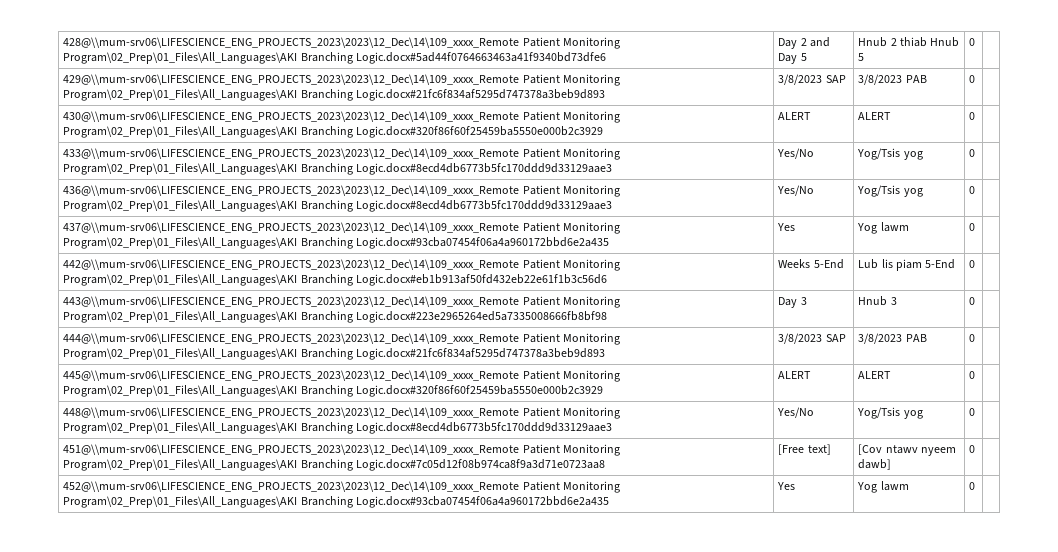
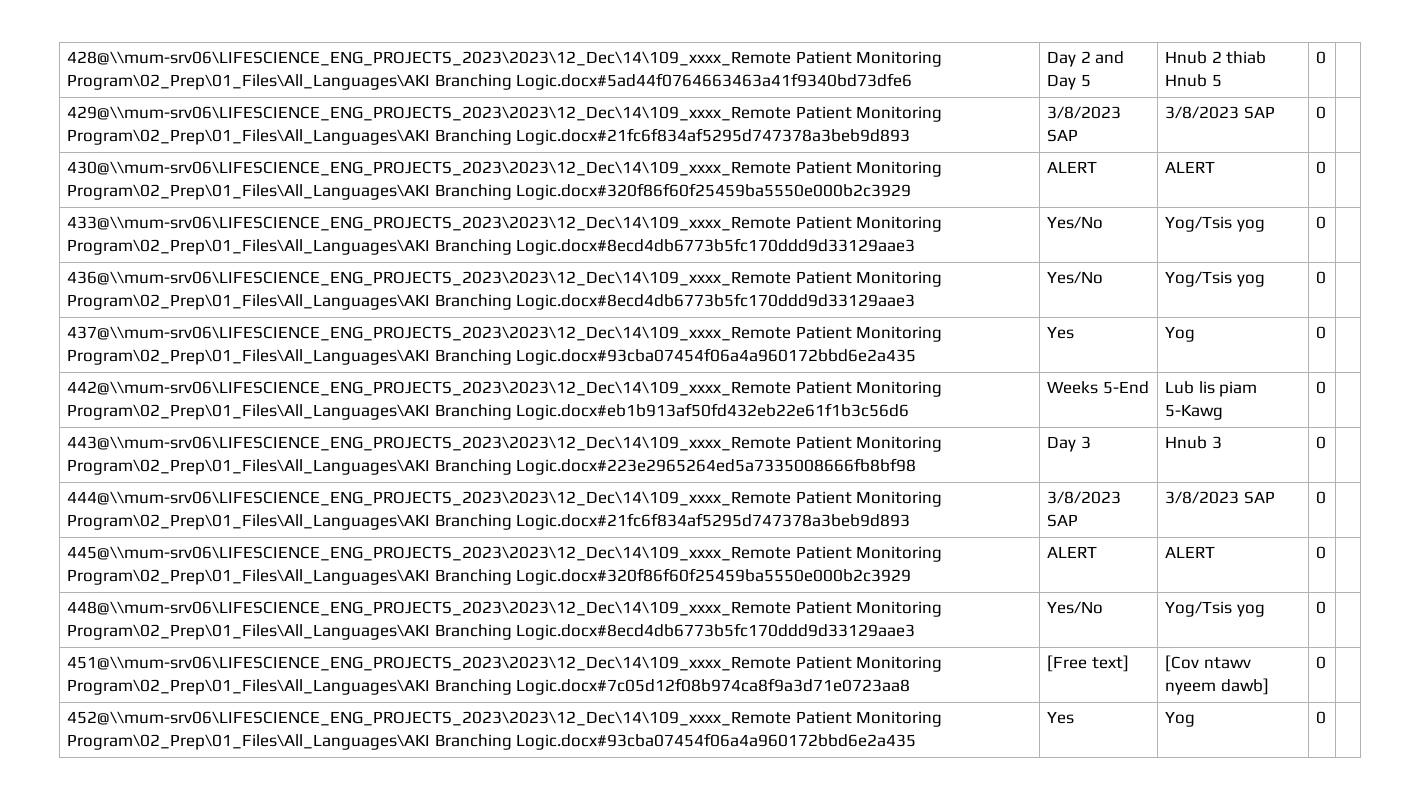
- 429@\\mum-srv06\LIFESCIENCE_ENG_PROJECTS_2023\2023\12_Dec\14\109_xxxx_Remote Patient Monitoring Program\02_Prep\01_Files\All_Languages\AKI Branching Logic.docx#21fc6f834af5295d747378a3beb9d893 | 3/8/2023 SAP | 3/8/2023 PAB | 0 |
+ 429@\\mum-srv06\LIFESCIENCE_ENG_PROJECTS_2023\2023\12_Dec\14\109_xxxx_Remote Patient Monitoring Program\02_Prep\01_Files\All_Languages\AKI Branching Logic.docx#21fc6f834af5295d747378a3beb9d893 | 3/8/2023 SAP | 3/8/2023 SAP | 0 |
- 437@\\mum-srv06\LIFESCIENCE_ENG_PROJECTS_2023\2023\12_Dec\14\109_xxxx_Remote Patient Monitoring Program\02_Prep\01_Files\All_Languages\AKI Branching Logic.docx#93cba07454f06a4a960172bbd6e2a435 | Yes | Yog lawm | 0 |
+ 437@\\mum-srv06\LIFESCIENCE_ENG_PROJECTS_2023\2023\12_Dec\14\109_xxxx_Remote Patient Monitoring Program\02_Prep\01_Files\All_Languages\AKI Branching Logic.docx#93cba07454f06a4a960172bbd6e2a435 | Yes | Yog | 0 |
- 442@\\mum-srv06\LIFESCIENCE_ENG_PROJECTS_2023\2023\12_Dec\14\109_xxxx_Remote Patient Monitoring Program\02_Prep\01_Files\All_Languages\AKI Branching Logic.docx#eb1b913af50fd432eb22e61f1b3c56d6 | Weeks 5-End | Lub lis piam 5-End | 0 |
+ 442@\\mum-srv06\LIFESCIENCE_ENG_PROJECTS_2023\2023\12_Dec\14\109_xxxx_Remote Patient Monitoring Program\02_Prep\01_Files\All_Languages\AKI Branching Logic.docx#eb1b913af50fd432eb22e61f1b3c56d6 | Weeks 5-End | Lub lis piam 5-Kawg | 0 |
- 444@\\mum-srv06\LIFESCIENCE_ENG_PROJECTS_2023\2023\12_Dec\14\109_xxxx_Remote Patient Monitoring Program\02_Prep\01_Files\All_Languages\AKI Branching Logic.docx#21fc6f834af5295d747378a3beb9d893 | 3/8/2023 SAP | 3/8/2023 PAB | 0 |
+ 444@\\mum-srv06\LIFESCIENCE_ENG_PROJECTS_2023\2023\12_Dec\14\109_xxxx_Remote Patient Monitoring Program\02_Prep\01_Files\All_Languages\AKI Branching Logic.docx#21fc6f834af5295d747378a3beb9d893 | 3/8/2023 SAP | 3/8/2023 SAP | 0 |
- 452@\\mum-srv06\LIFESCIENCE_ENG_PROJECTS_2023\2023\12_Dec\14\109_xxxx_Remote Patient Monitoring Program\02_Prep\01_Files\All_Languages\AKI Branching Logic.docx#93cba07454f06a4a960172bbd6e2a435 | Yes | Yog lawm | 0 |
+ 452@\\mum-srv06\LIFESCIENCE_ENG_PROJECTS_2023\2023\12_Dec\14\109_xxxx_Remote Patient Monitoring Program\02_Prep\01_Files\All_Languages\AKI Branching Logic.docx#93cba07454f06a4a960172bbd6e2a435 | Yes | Yog | 0 |

